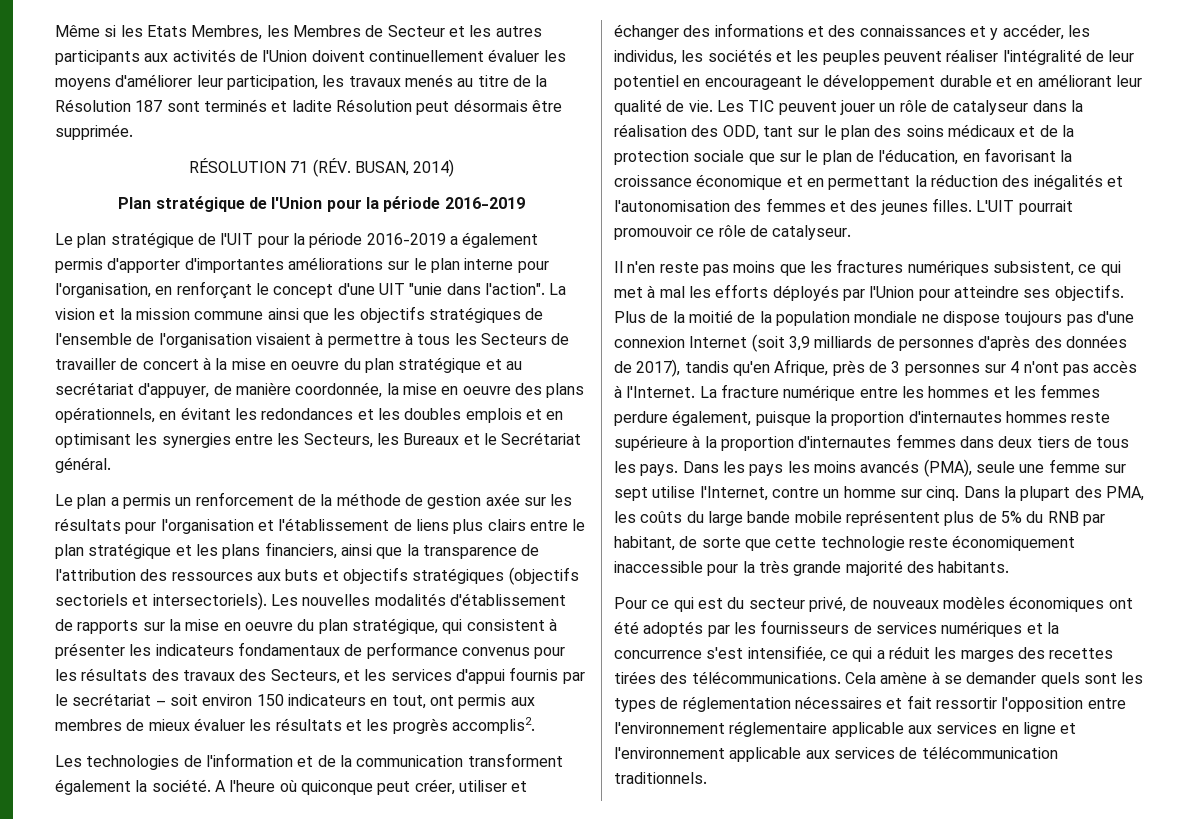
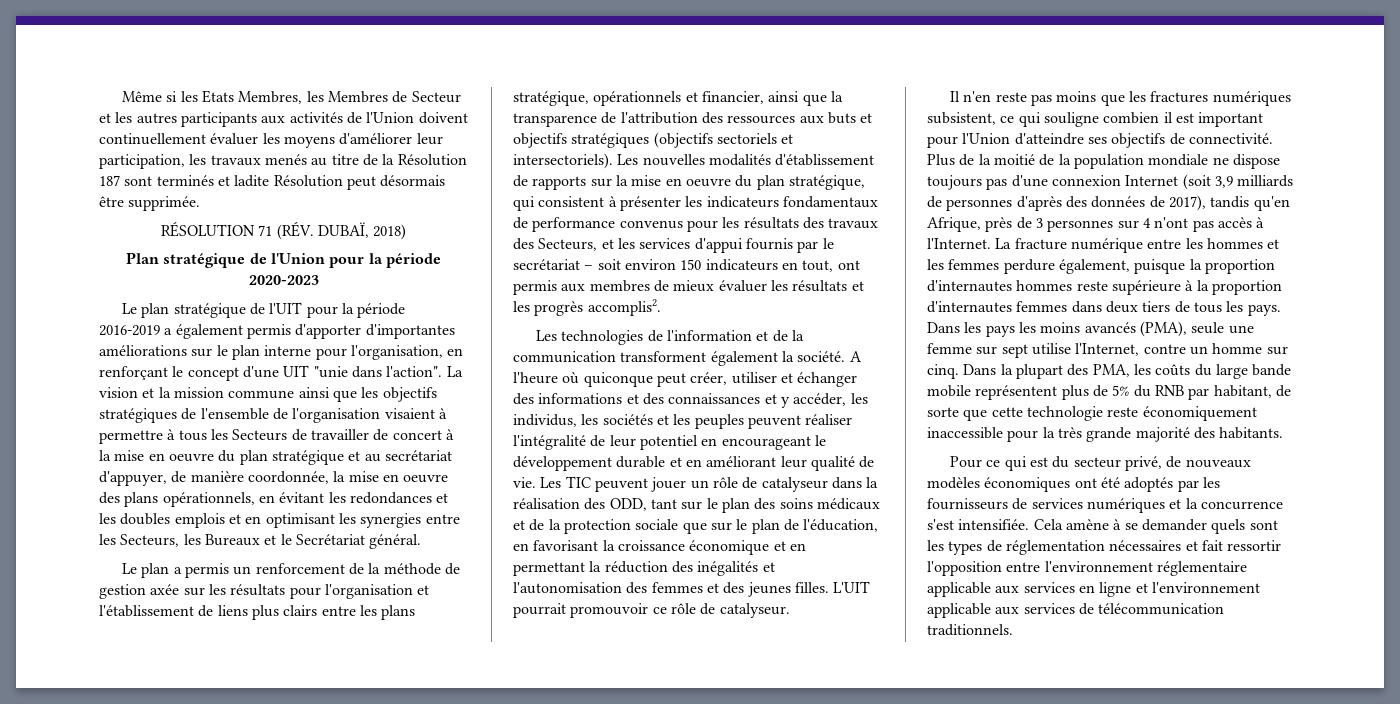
- RÉSOLUTION 71 (RÉV. BUSAN, 2014)
+ RÉSOLUTION 71 (RÉV. DUBAÏ, 2018)
- Plan stratégique de l'Union pour la période 2016-2019
+ Plan stratégique de l'Union pour la période 2020-2023
- Le plan a permis un renforcement de la méthode de gestion axée sur les résultats pour l'organisation et l'établissement de liens plus clairs entre le plan stratégique et les plans financiers, ainsi que la transparence de l'attribution des ressources aux buts et objectifs stratégiques (objectifs sectoriels et intersectoriels).
+ Le plan a permis un renforcement de la méthode de gestion axée sur les résultats pour l'organisation et l'établissement de liens plus clairs entre les plans stratégique, opérationnels et financier, ainsi que la transparence de l'attribution des ressources aux buts et objectifs stratégiques (objectifs sectoriels et intersectoriels).
- Il n'en reste pas moins que les fractures numériques subsistent, ce qui met à mal les efforts déployés par l'Union pour atteindre ses objectifs.
+ Il n'en reste pas moins que les fractures numériques subsistent, ce qui souligne combien il est important pour l'Union d'atteindre ses objectifs de connectivité.
- Pour ce qui est du secteur privé, de nouveaux modèles économiques ont été adoptés par les fournisseurs de services numériques et la concurrence s'est intensifiée, ce qui a réduit les marges des recettes tirées des télécommunications.
+ Pour ce qui est du secteur privé, de nouveaux modèles économiques ont été adoptés par les fournisseurs de services numériques et la concurrence s'est intensifiée.

